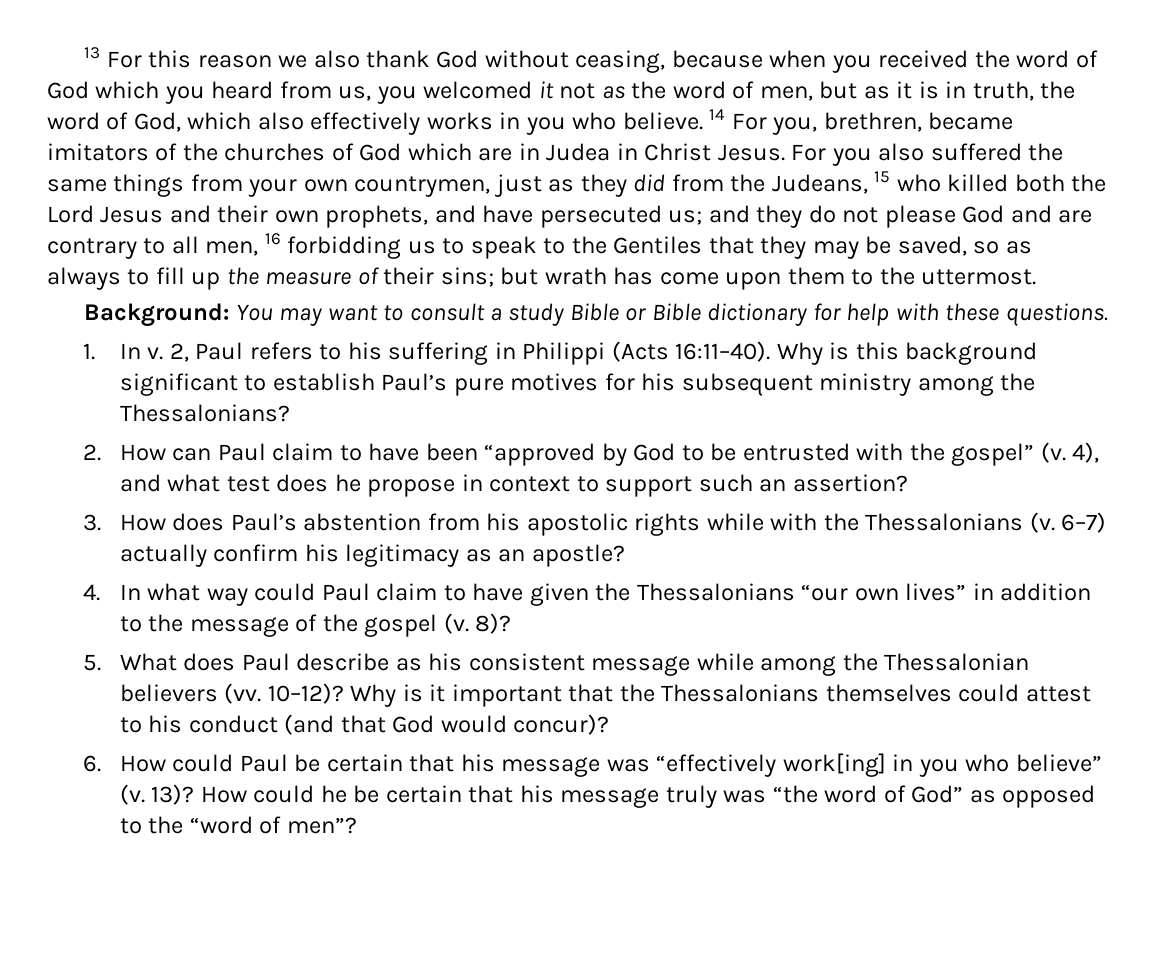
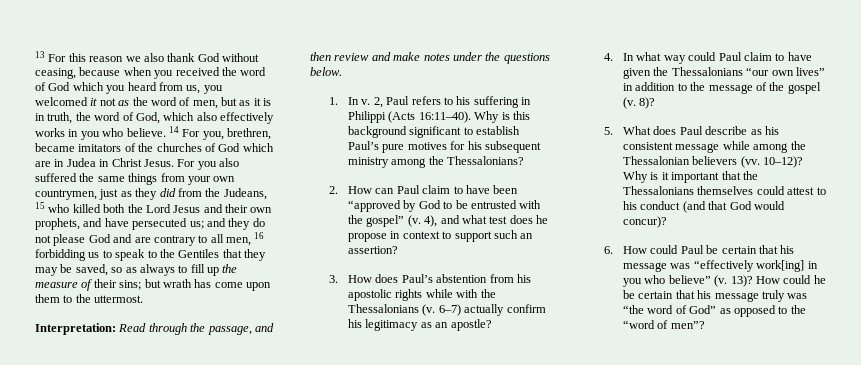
- Background: You may want to consult a study Bible or Bible dictionary for help with these questions.
+ Interpretation: Read through the passage, and then review and make notes under the questions below.

